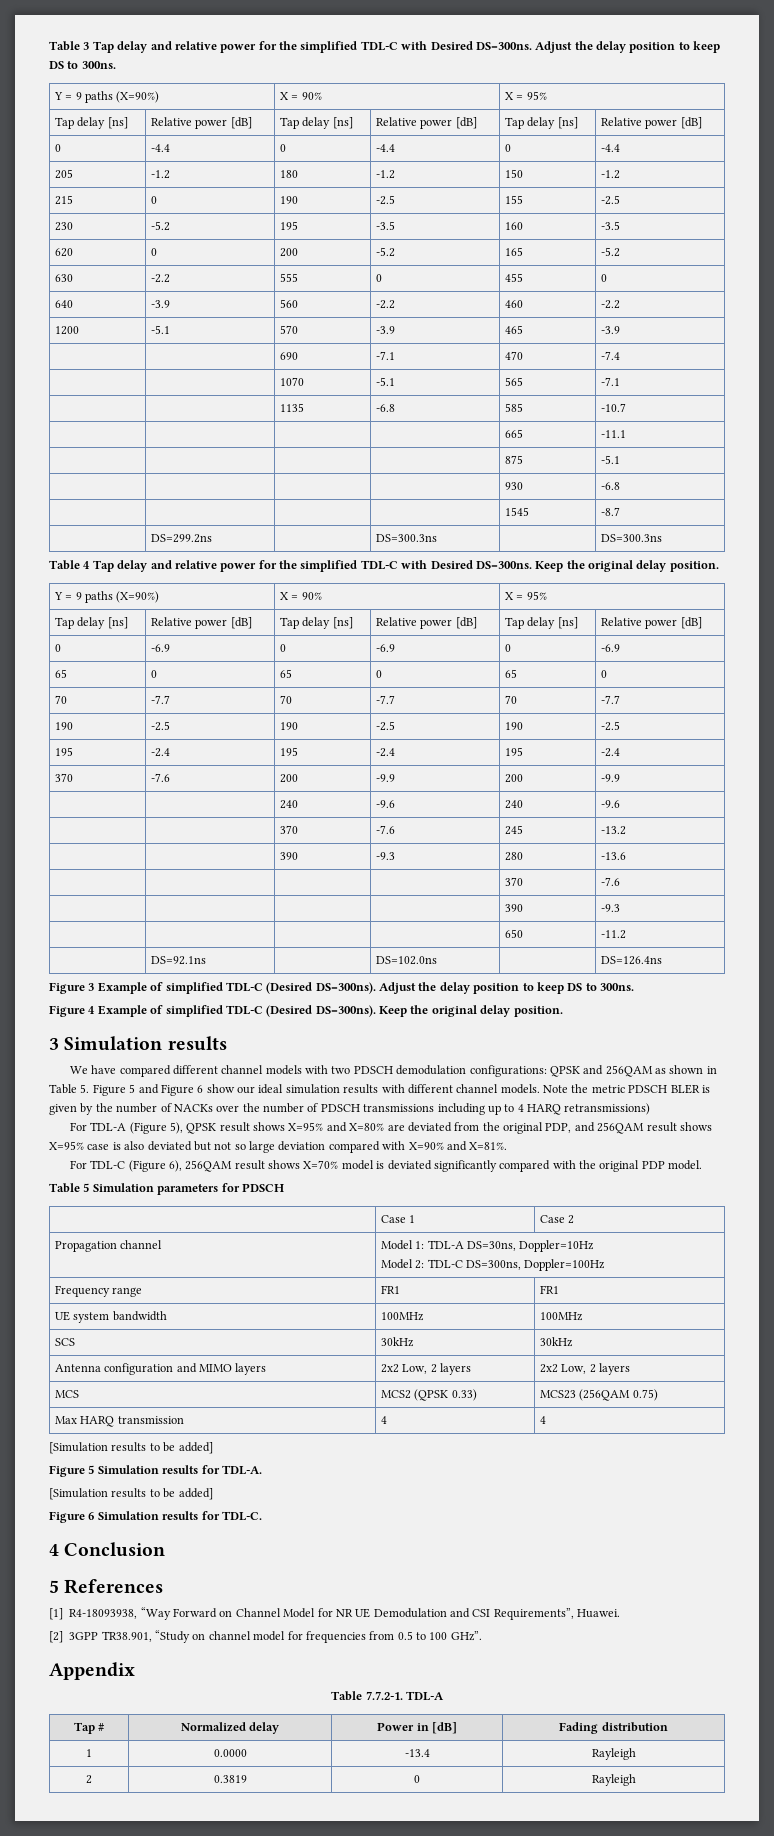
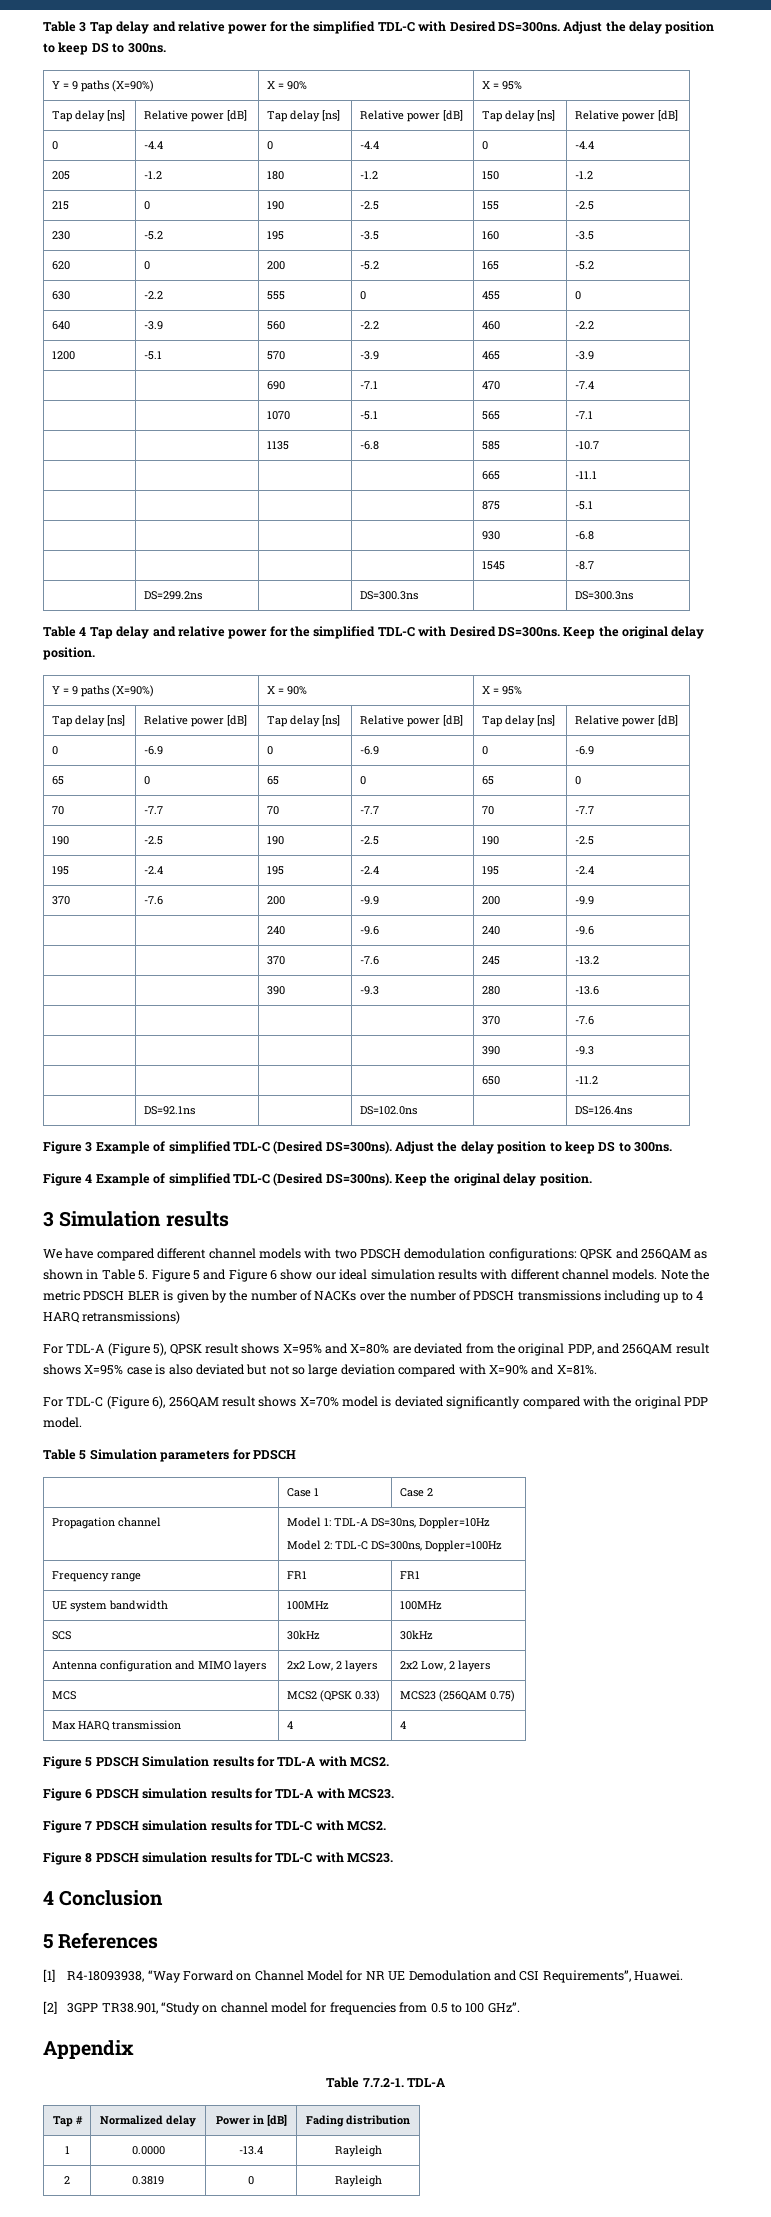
  Max HARQ transmission | 4 | 4
- [Simulation results to be added]
- Figure 5 Simulation results for TDL-A.
- [Simulation results to be added]
- Figure 6 Simulation results for TDL-C.
+ Figure 5 PDSCH Simulation results for TDL-A with MCS2.
+ Figure 6 PDSCH simulation results for TDL-A with MCS23.
+ Figure 7 PDSCH simulation results for TDL-C with MCS2.
+ Figure 8 PDSCH simulation results for TDL-C with MCS23.

